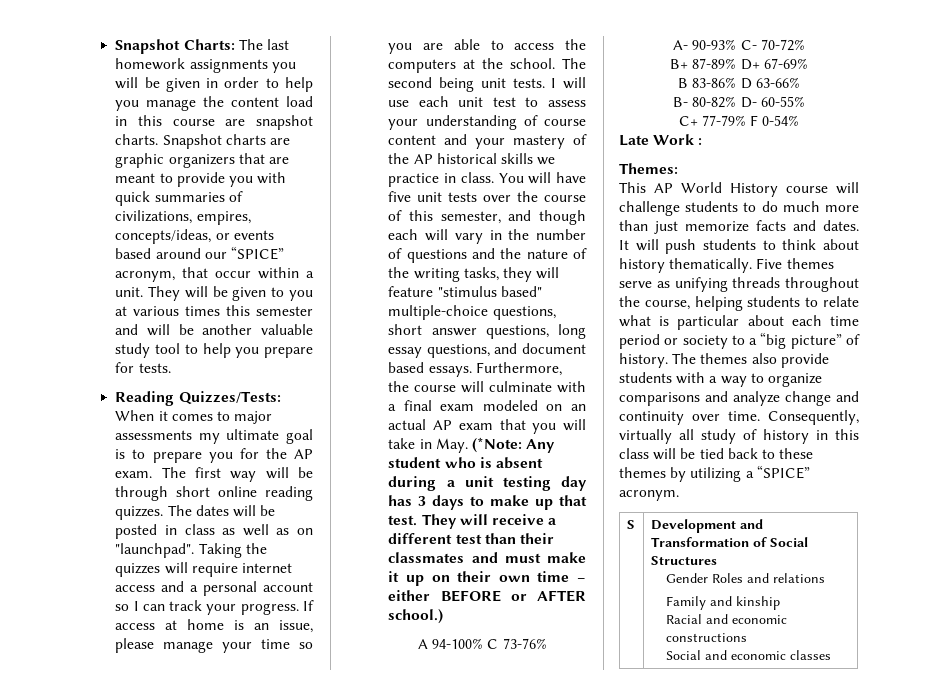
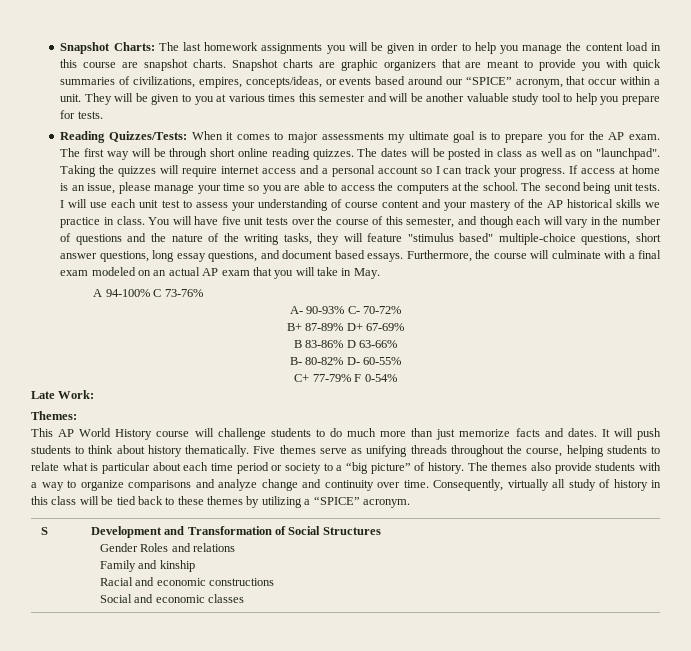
- Furthermore, the course will culminate with a final exam modeled on an actual AP exam that you will take in May. (*Note: Any student who is absent during a unit testing day has 3 days to make up that test. They will receive a different test than their classmates and must make it up on their own time – either BEFORE or AFTER school.)
+ Furthermore, the course will culminate with a final exam modeled on an actual AP exam that you will take in May.
- Late Work :
+ Late Work:

